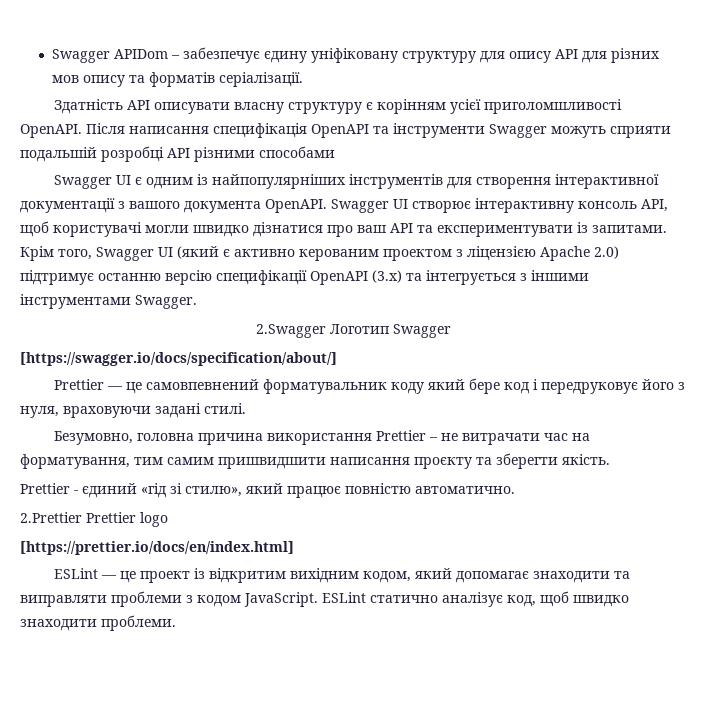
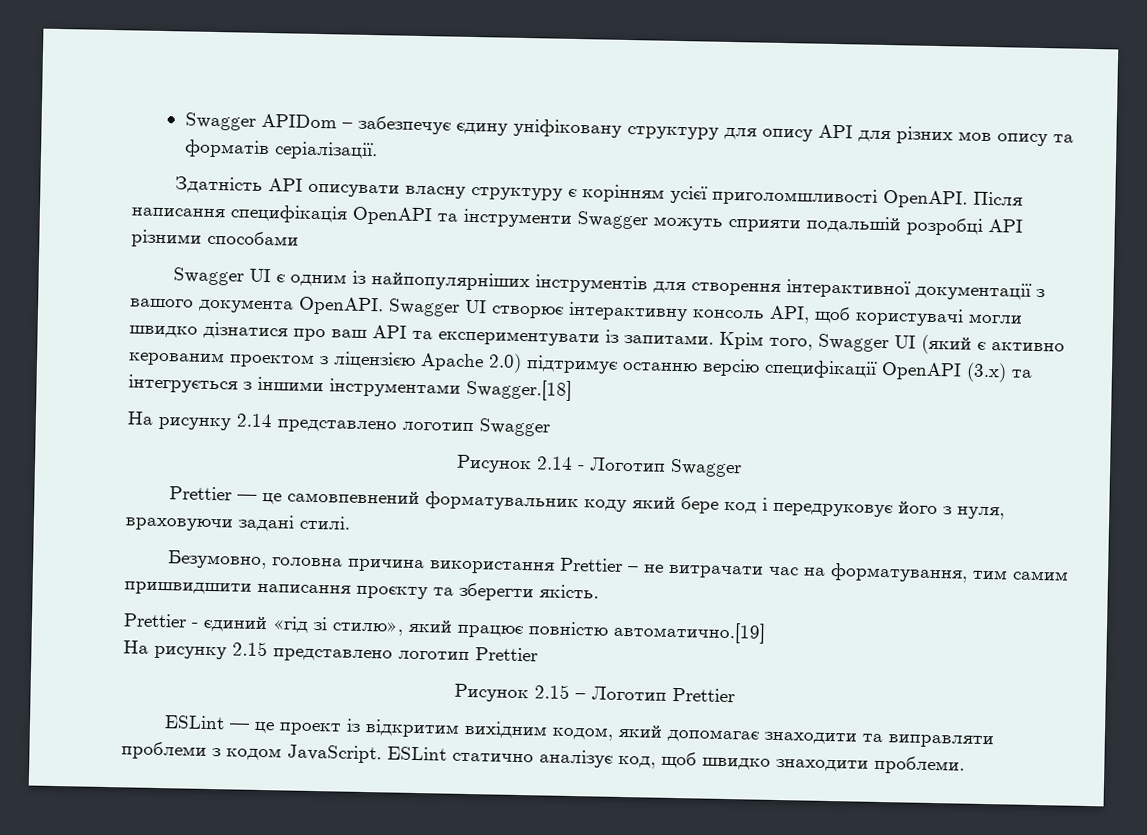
- Крім того, Swagger UI (який є активно керованим проектом з ліцензією Apache 2.0) підтримує останню версію специфікації OpenAPI (3.x) та інтегрується з іншими інструментами Swagger.
- 2.Swagger Логотип Swagger
+ Крім того, Swagger UI (який є активно керованим проектом з ліцензією Apache 2.0) підтримує останню версію специфікації OpenAPI (3.x) та інтегрується з іншими інструментами Swagger.[18]
+ На рисунку 2.14 представлено логотип Swagger
+ Рисунок 2.14 - Логотип Swagger
- [https://swagger.io/docs/specification/about/]
- Prettier - єдиний «гід зі стилю», який працює повністю автоматично.
- 2.Prettier Prettier logo
- [https://prettier.io/docs/en/index.html]
+ Prettier - єдиний «гід зі стилю», який працює повністю автоматично.[19]
+ На рисунку 2.15 представлено логотип Prettier
+ Рисунок 2.15 – Логотип Prettier

